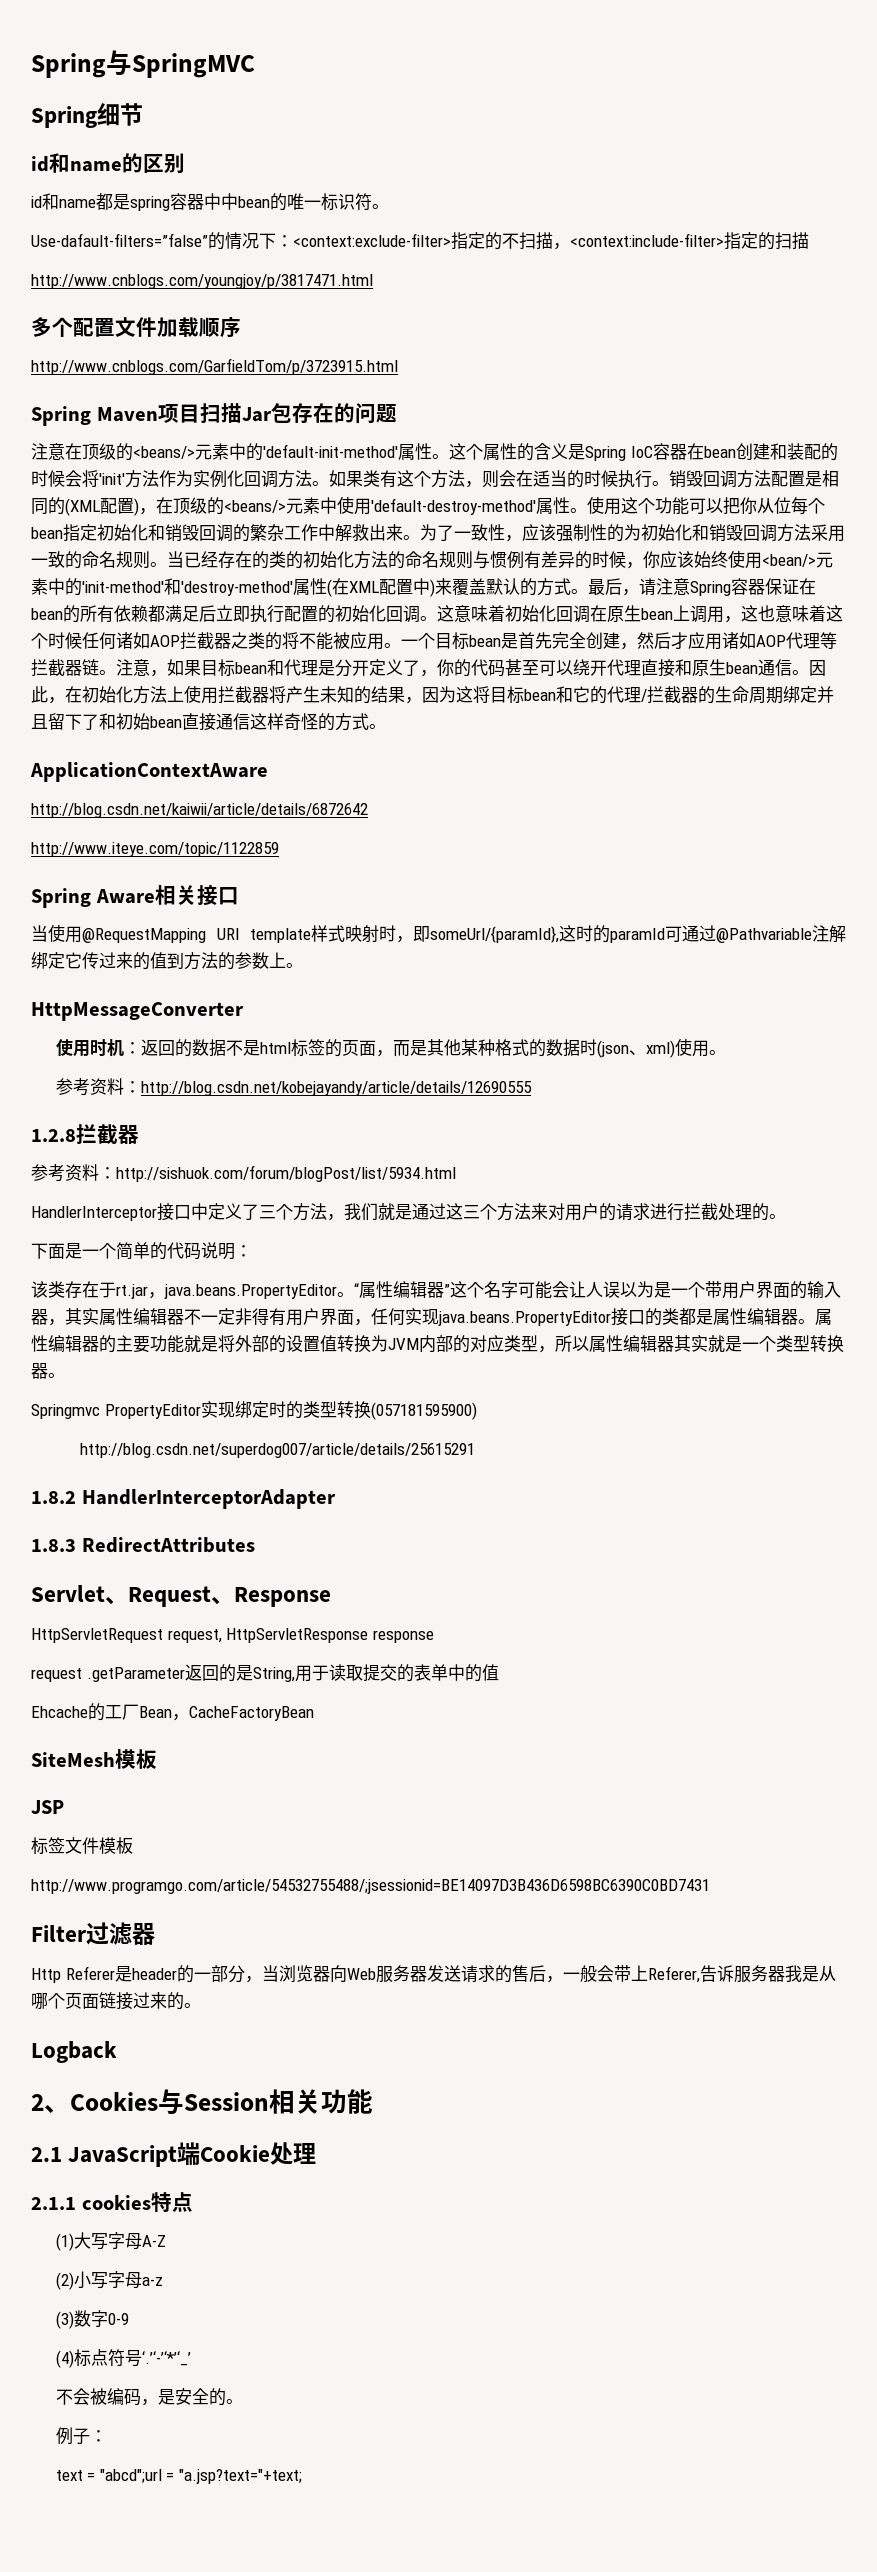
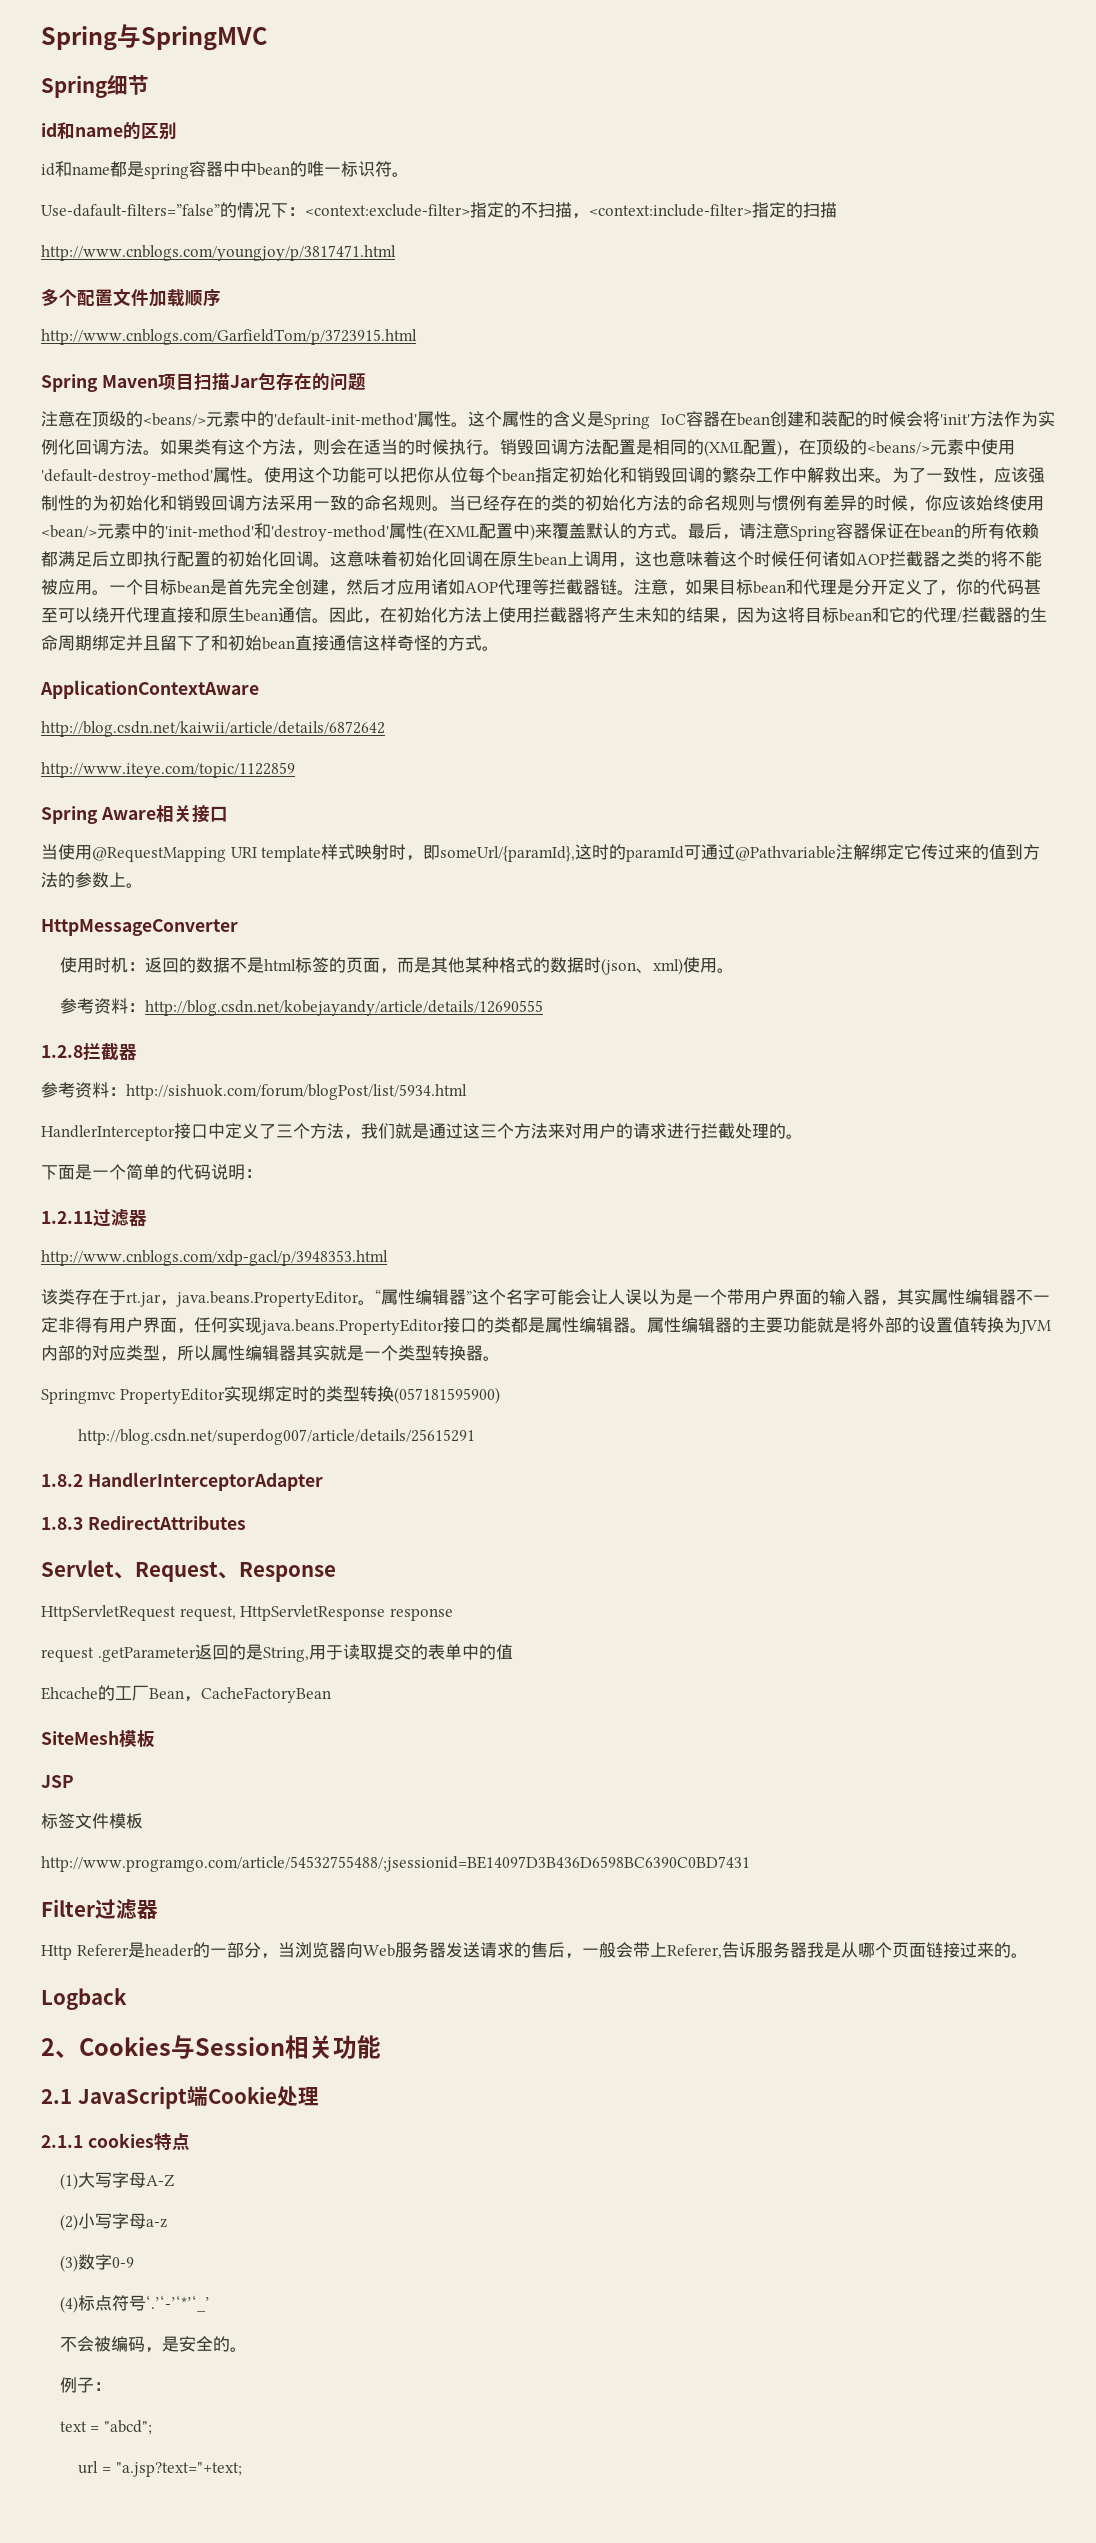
+ 1.2.11过滤器
+ http://www.cnblogs.com/xdp-gacl/p/3948353.html
- text = "abcd";url = "a.jsp?text="+text;
+ text = "abcd";
+ url = "a.jsp?text="+text;

